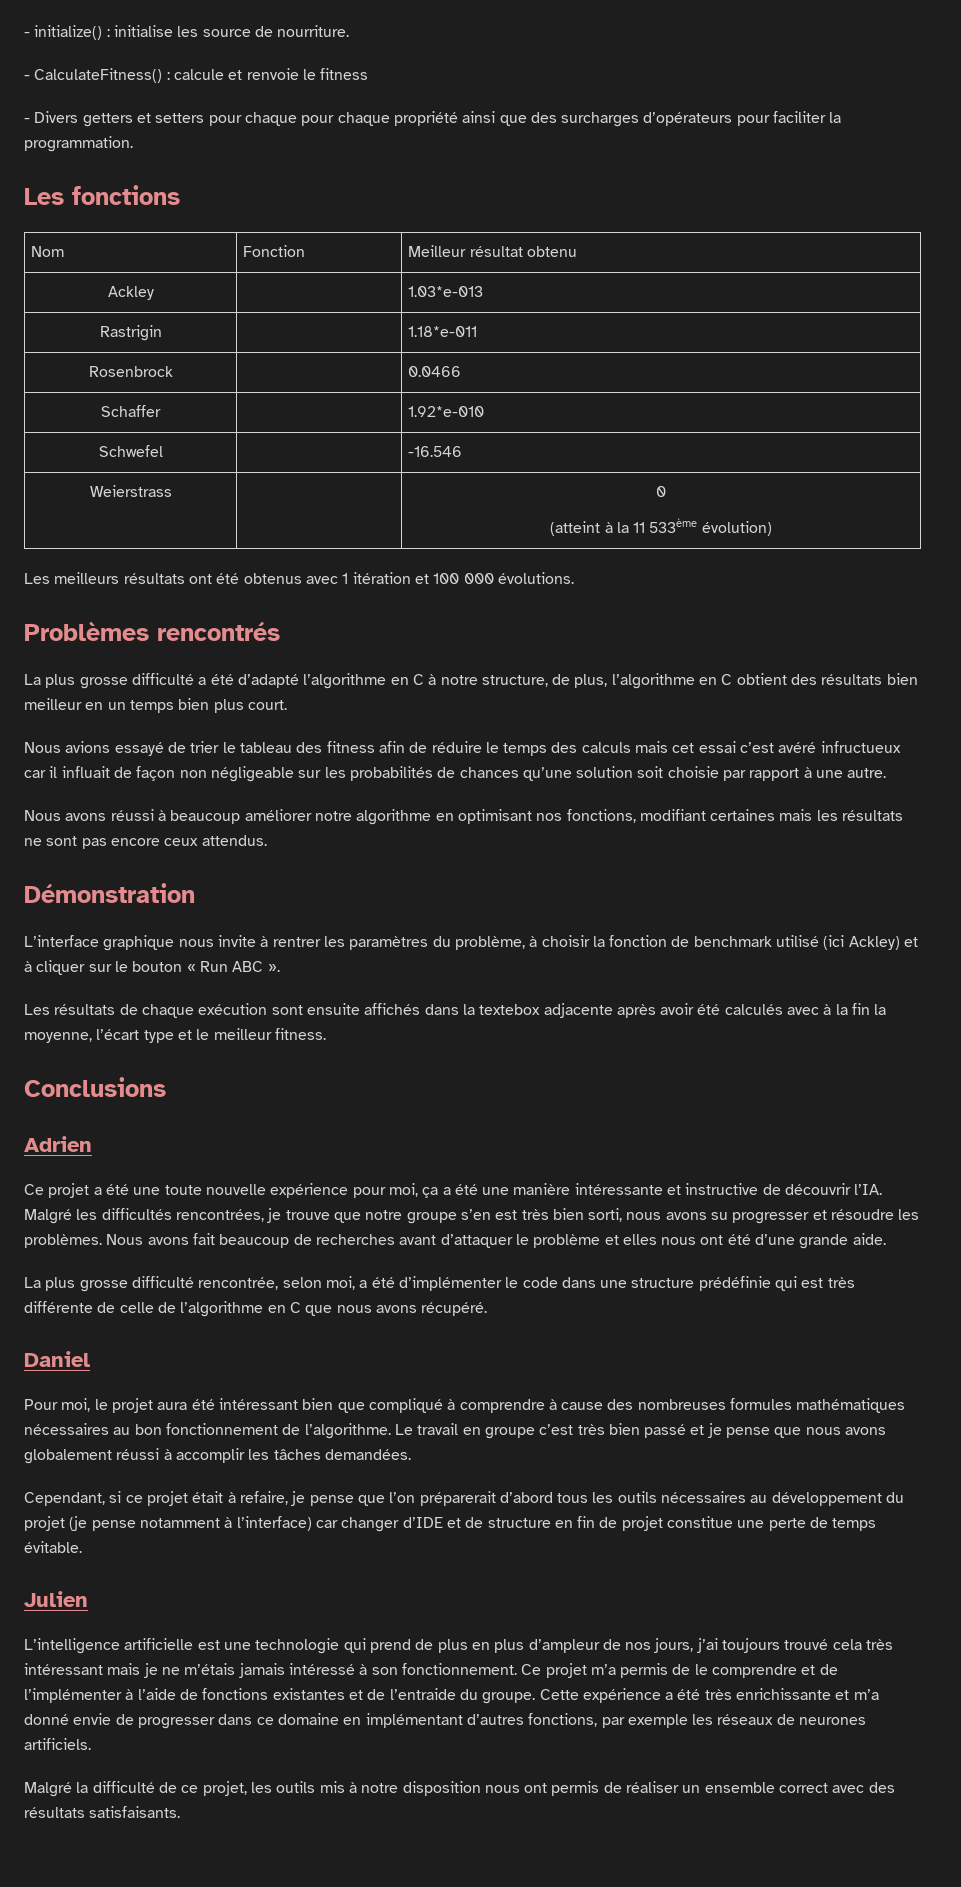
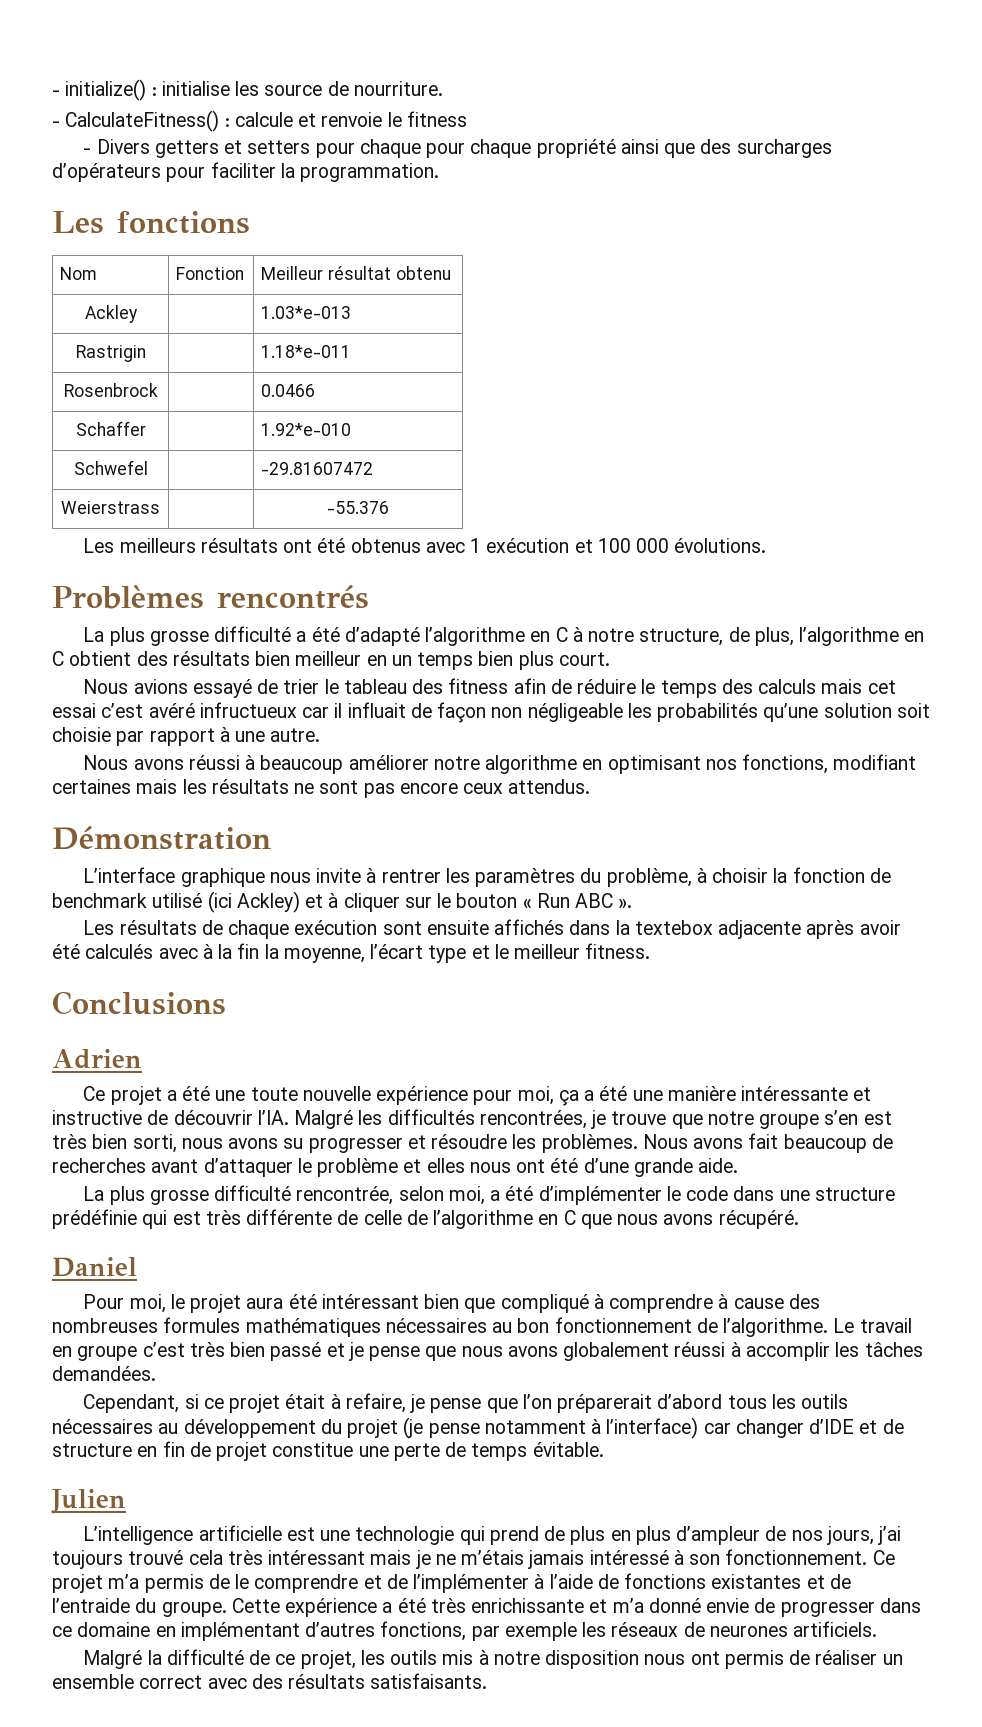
- Schwefel | | -16.546
+ Schwefel | | -29.81607472
- Weierstrass | | 0
- (atteint à la 11 533ème évolution)
+ Weierstrass | | -55.376
- Les meilleurs résultats ont été obtenus avec 1 itération et 100 000 évolutions.
+ Les meilleurs résultats ont été obtenus avec 1 exécution et 100 000 évolutions.
- Nous avions essayé de trier le tableau des fitness afin de réduire le temps des calculs mais cet essai c’est avéré infructueux car il influait de façon non négligeable sur les probabilités de chances qu’une solution soit choisie par rapport à une autre.
+ Nous avions essayé de trier le tableau des fitness afin de réduire le temps des calculs mais cet essai c’est avéré infructueux car il influait de façon non négligeable les probabilités qu’une solution soit choisie par rapport à une autre.

